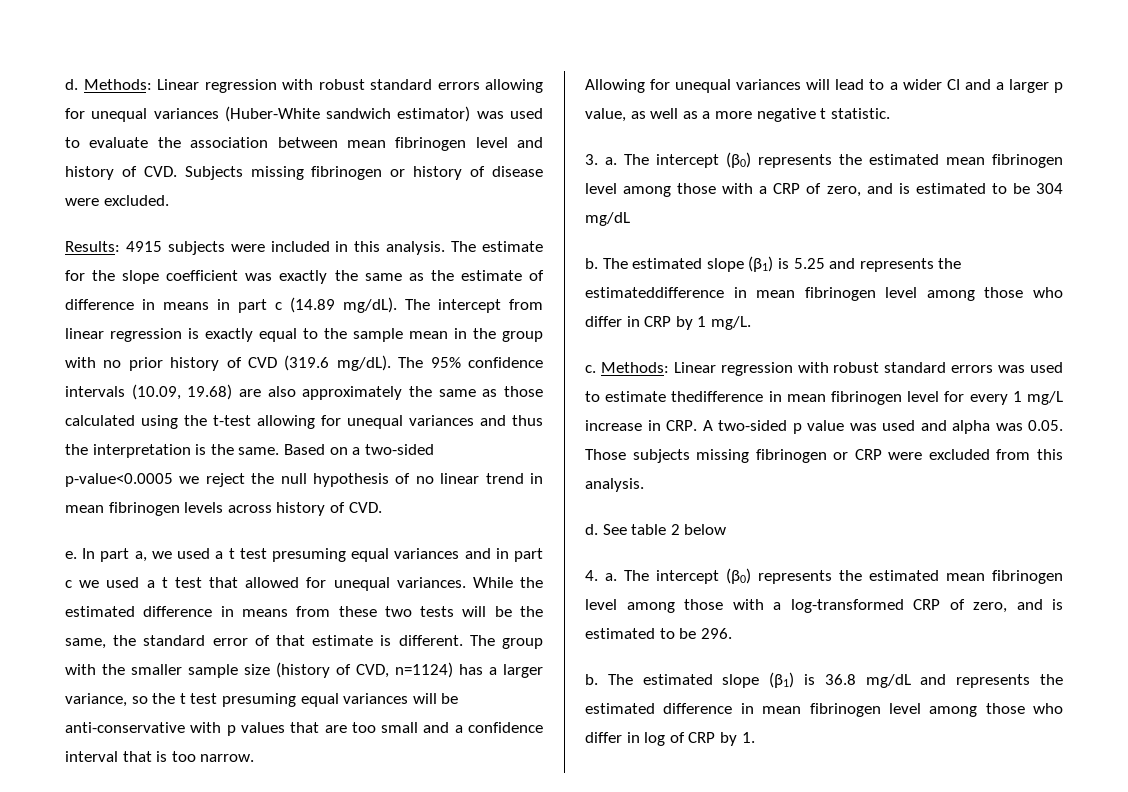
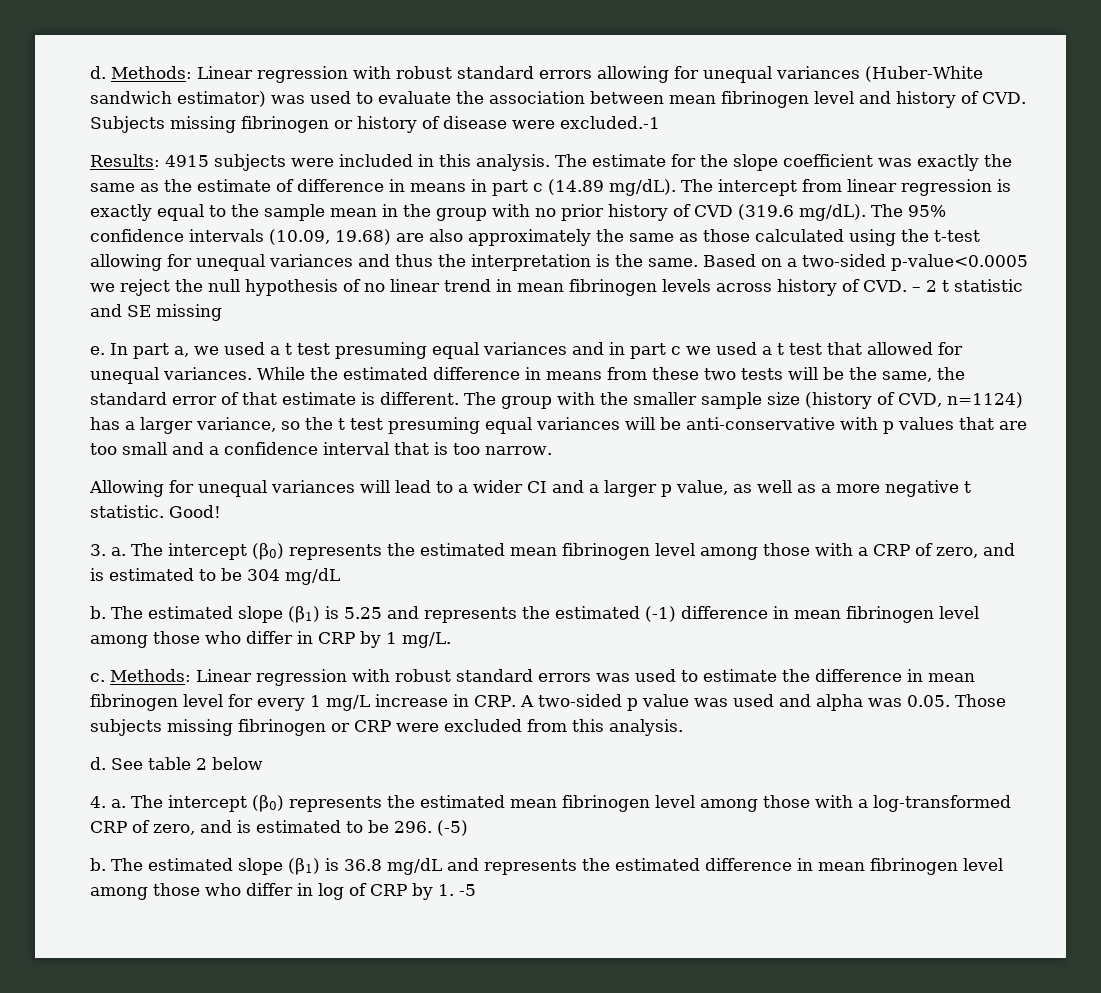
- Methods: Linear regression with robust standard errors allowing for unequal variances (Huber-White sandwich estimator) was used to evaluate the association between mean fibrinogen level and history of CVD. Subjects missing fibrinogen or history of disease were excluded.
+ Methods: Linear regression with robust standard errors allowing for unequal variances (Huber-White sandwich estimator) was used to evaluate the association between mean fibrinogen level and history of CVD. Subjects missing fibrinogen or history of disease were excluded.-1
- Based on a two-sided p-value<0.0005 we reject the null hypothesis of no linear trend in mean fibrinogen levels across history of CVD.
+ Based on a two-sided p-value<0.0005 we reject the null hypothesis of no linear trend in mean fibrinogen levels across history of CVD. – 2 t statistic and SE missing
+ Good!
- The estimated slope (β1) is 5.25 and represents the estimateddifference in mean fibrinogen level among those who differ in CRP by 1 mg/L.
+ The estimated slope (β1) is 5.25 and represents the estimated (-1) difference in mean fibrinogen level among those who differ in CRP by 1 mg/L.
- Methods: Linear regression with robust standard errors was used to estimate thedifference in mean fibrinogen level for every 1 mg/L increase in CRP. A two-sided p value was used and alpha was 0.05. Those subjects missing fibrinogen or CRP were excluded from this analysis.
+ Methods: Linear regression with robust standard errors was used to estimate the difference in mean fibrinogen level for every 1 mg/L increase in CRP. A two-sided p value was used and alpha was 0.05. Those subjects missing fibrinogen or CRP were excluded from this analysis.
- The intercept (β0) represents the estimated mean fibrinogen level among those with a log-transformed CRP of zero, and is estimated to be 296.
+ The intercept (β0) represents the estimated mean fibrinogen level among those with a log-transformed CRP of zero, and is estimated to be 296. (-5)
- The estimated slope (β1) is 36.8 mg/dL and represents the estimated difference in mean fibrinogen level among those who differ in log of CRP by 1.
+ The estimated slope (β1) is 36.8 mg/dL and represents the estimated difference in mean fibrinogen level among those who differ in log of CRP by 1. -5

